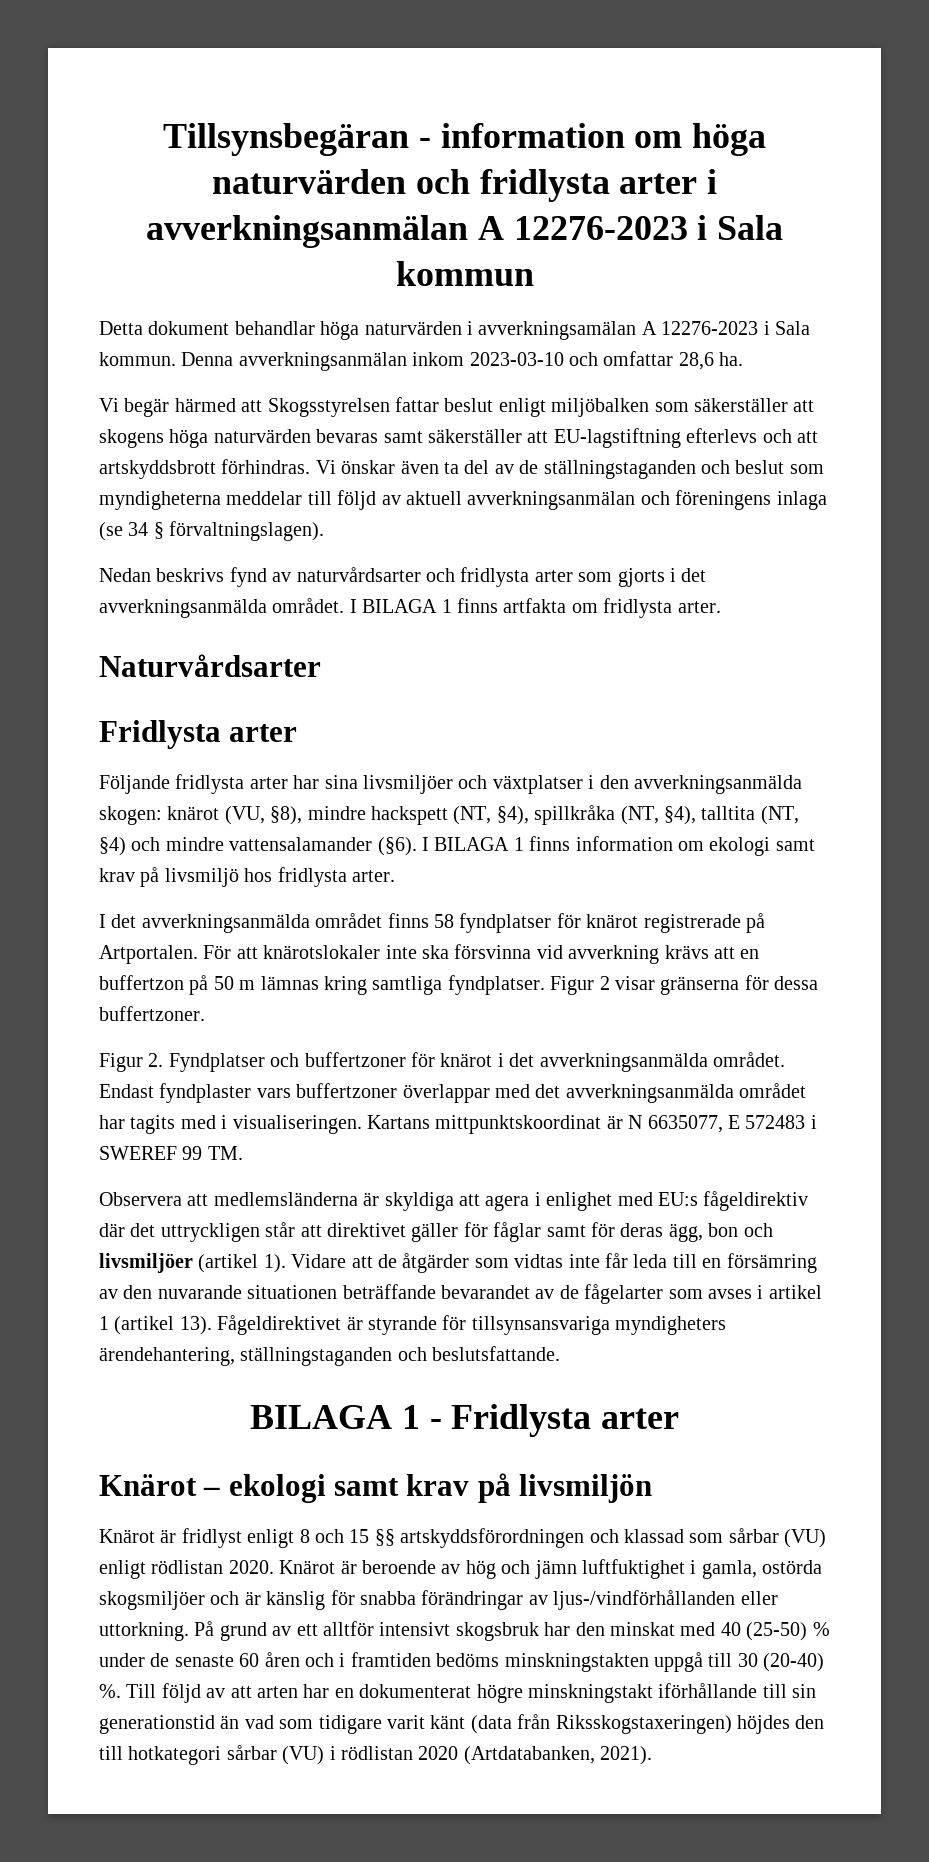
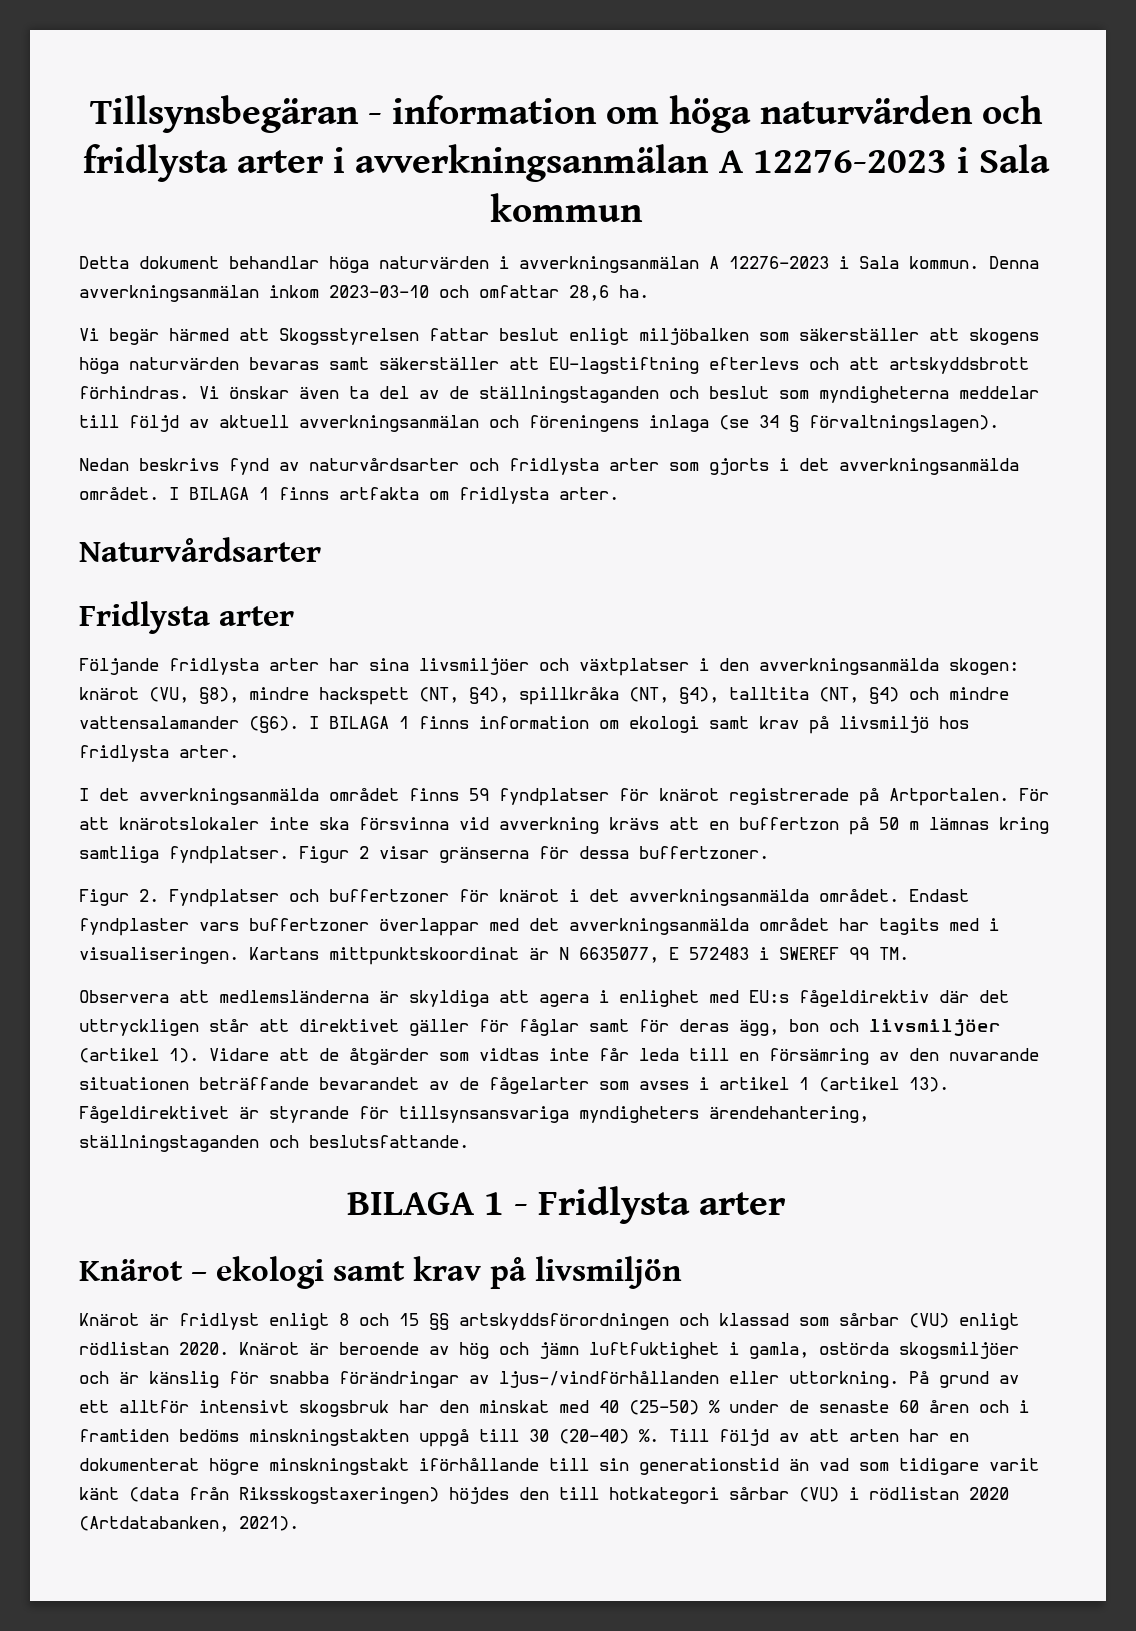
- Detta dokument behandlar höga naturvärden i avverkningsamälan A 12276-2023 i Sala kommun.
+ Detta dokument behandlar höga naturvärden i avverkningsanmälan A 12276-2023 i Sala kommun.
- I det avverkningsanmälda området finns 58 fyndplatser för knärot registrerade på Artportalen.
+ I det avverkningsanmälda området finns 59 fyndplatser för knärot registrerade på Artportalen.

